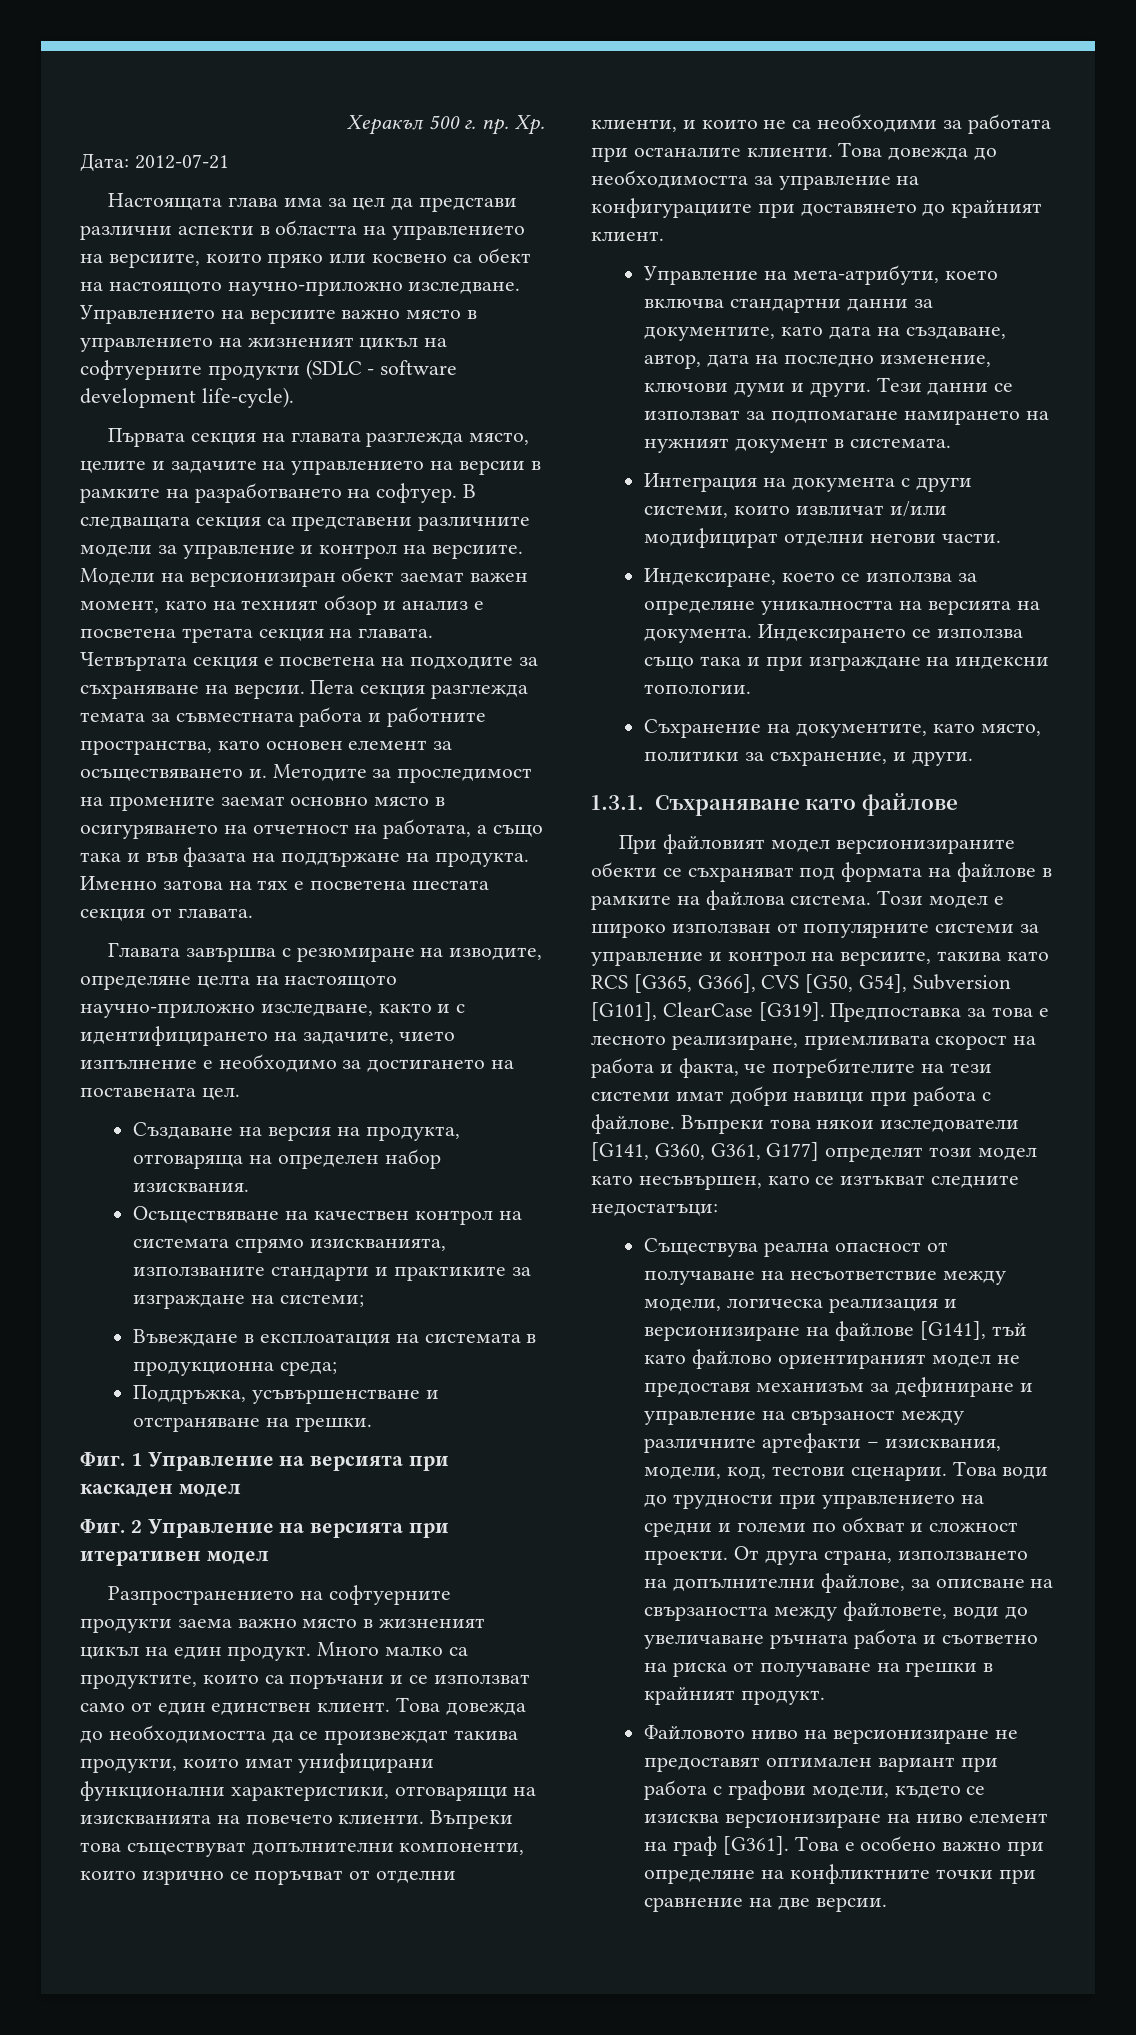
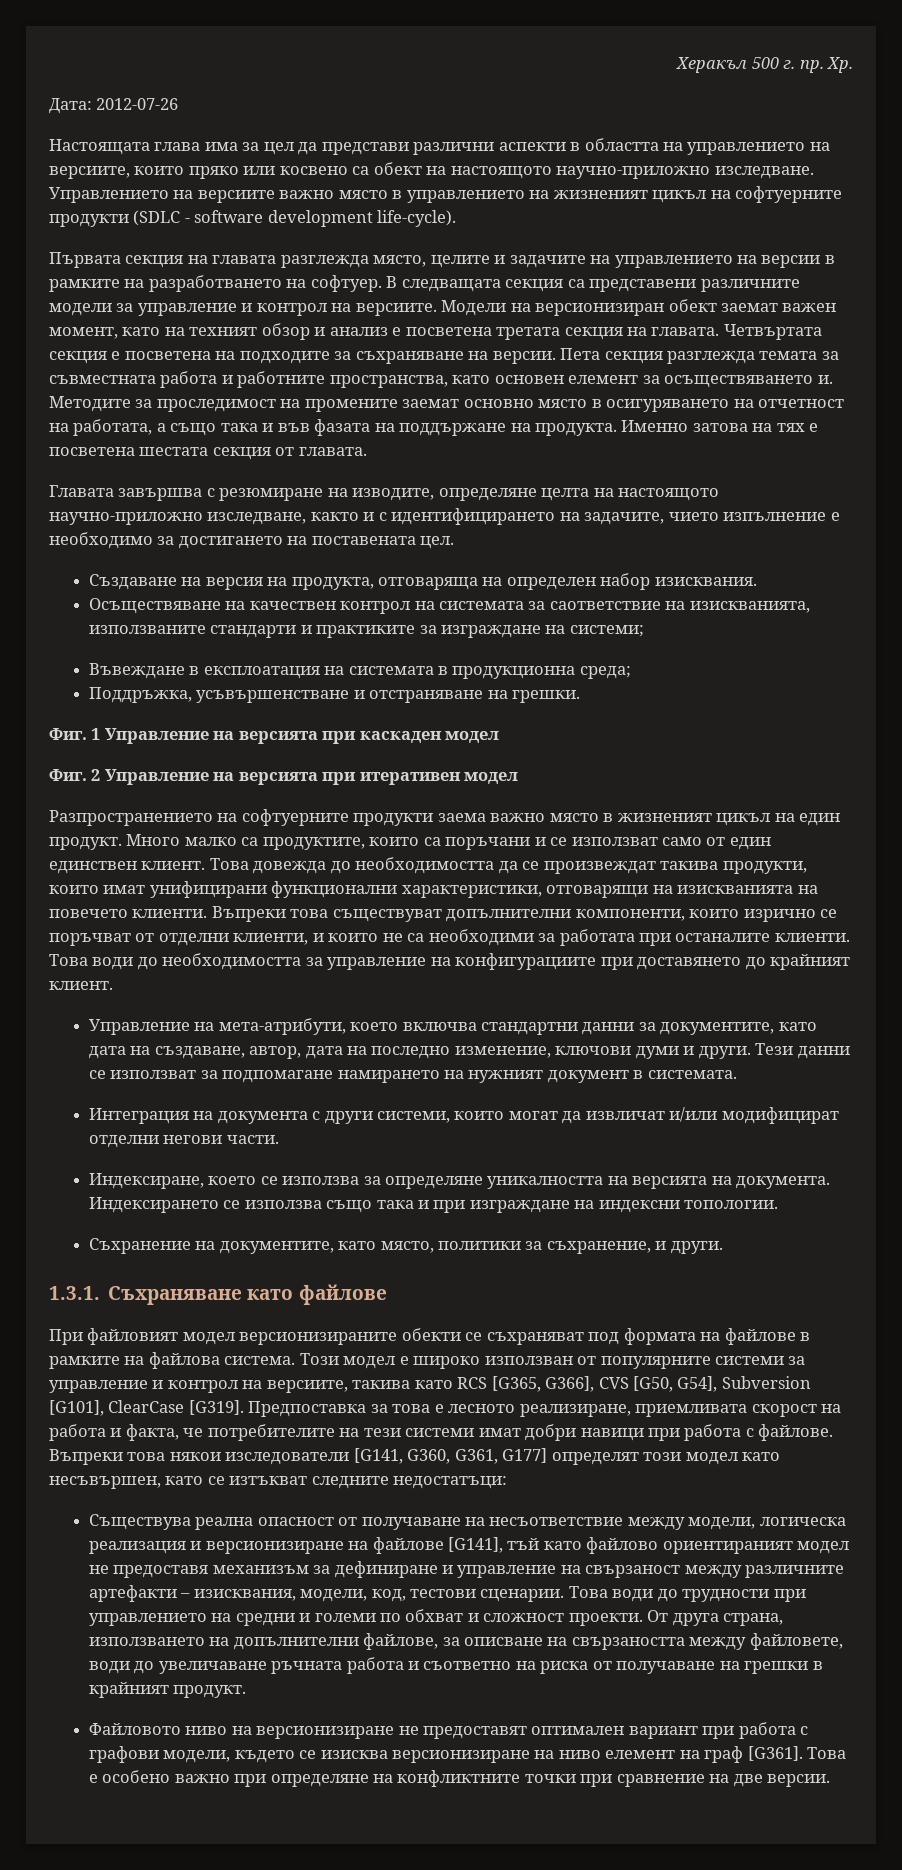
- Дата: 2012-07-21
+ Дата: 2012-07-26
- Осъществяване на качествен контрол на системата спрямо изискванията, използваните стандарти и практиките за изграждане на системи;
+ Осъществяване на качествен контрол на системата за саответствие на изискванията, използваните стандарти и практиките за изграждане на системи;
- Това довежда до необходимостта за управление на конфигурациите при доставянето до крайният клиент.
+ Това води до необходимостта за управление на конфигурациите при доставянето до крайният клиент.
- Интеграция на документа с други системи, които извличат и/или модифицират отделни негови части.
+ Интеграция на документа с други системи, които могат да извличат и/или модифицират отделни негови части.

